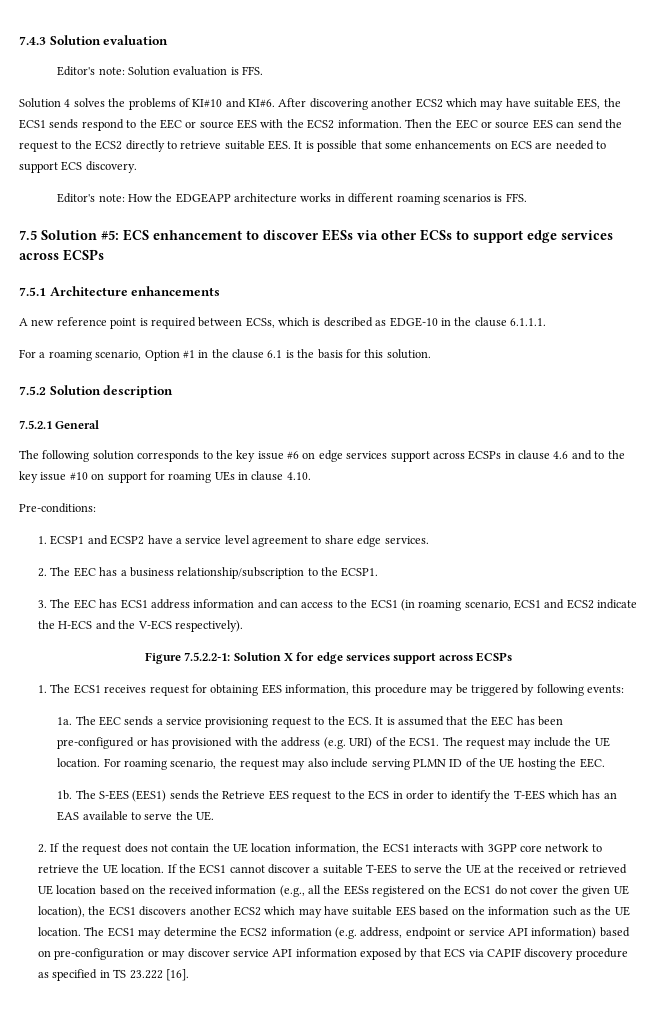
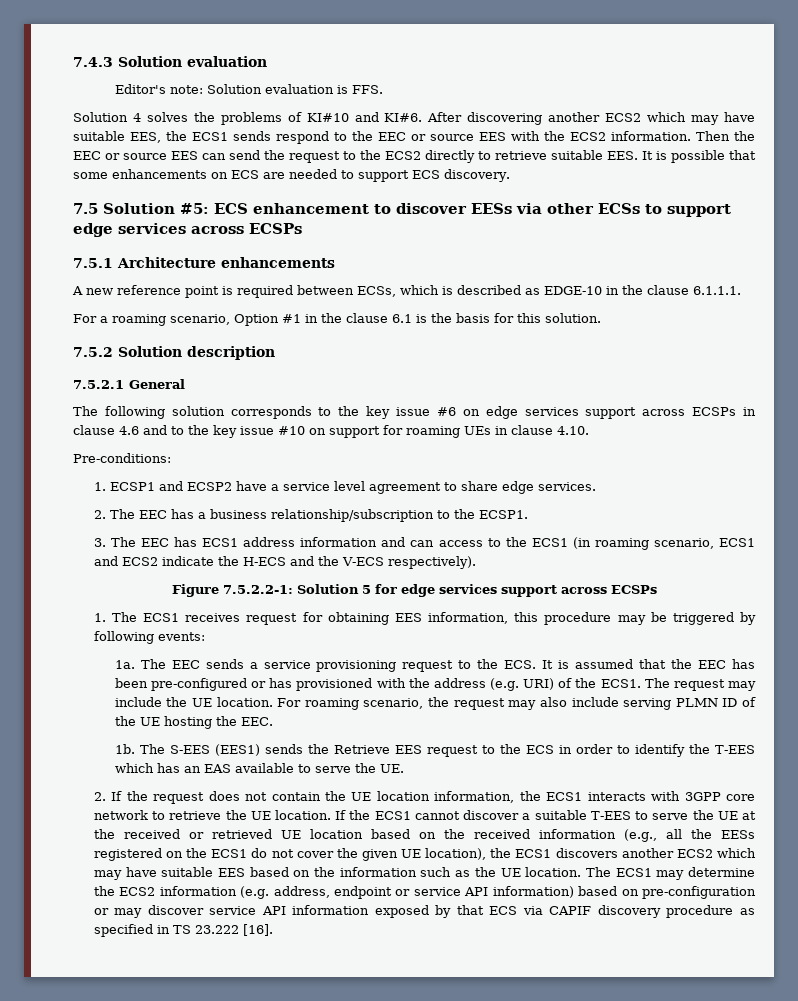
- Editor's note: How the EDGEAPP architecture works in different roaming scenarios is FFS.
- Figure 7.5.2.2-1: Solution X for edge services support across ECSPs
+ Figure 7.5.2.2-1: Solution 5 for edge services support across ECSPs

